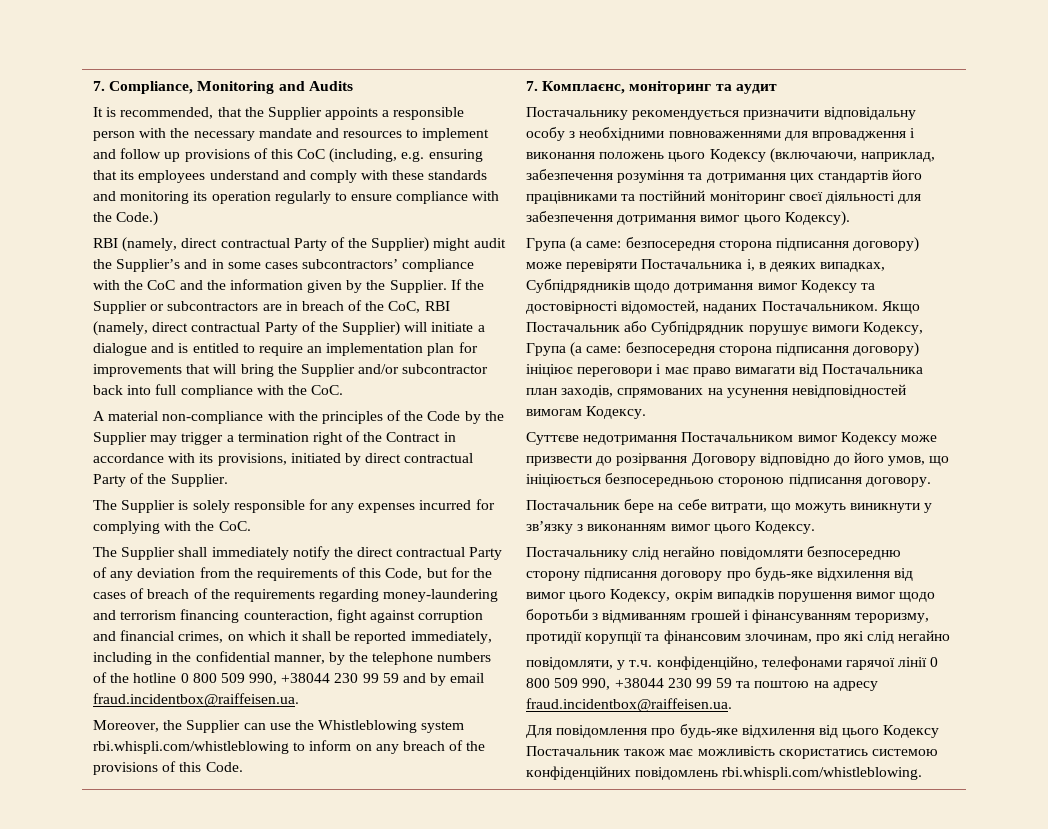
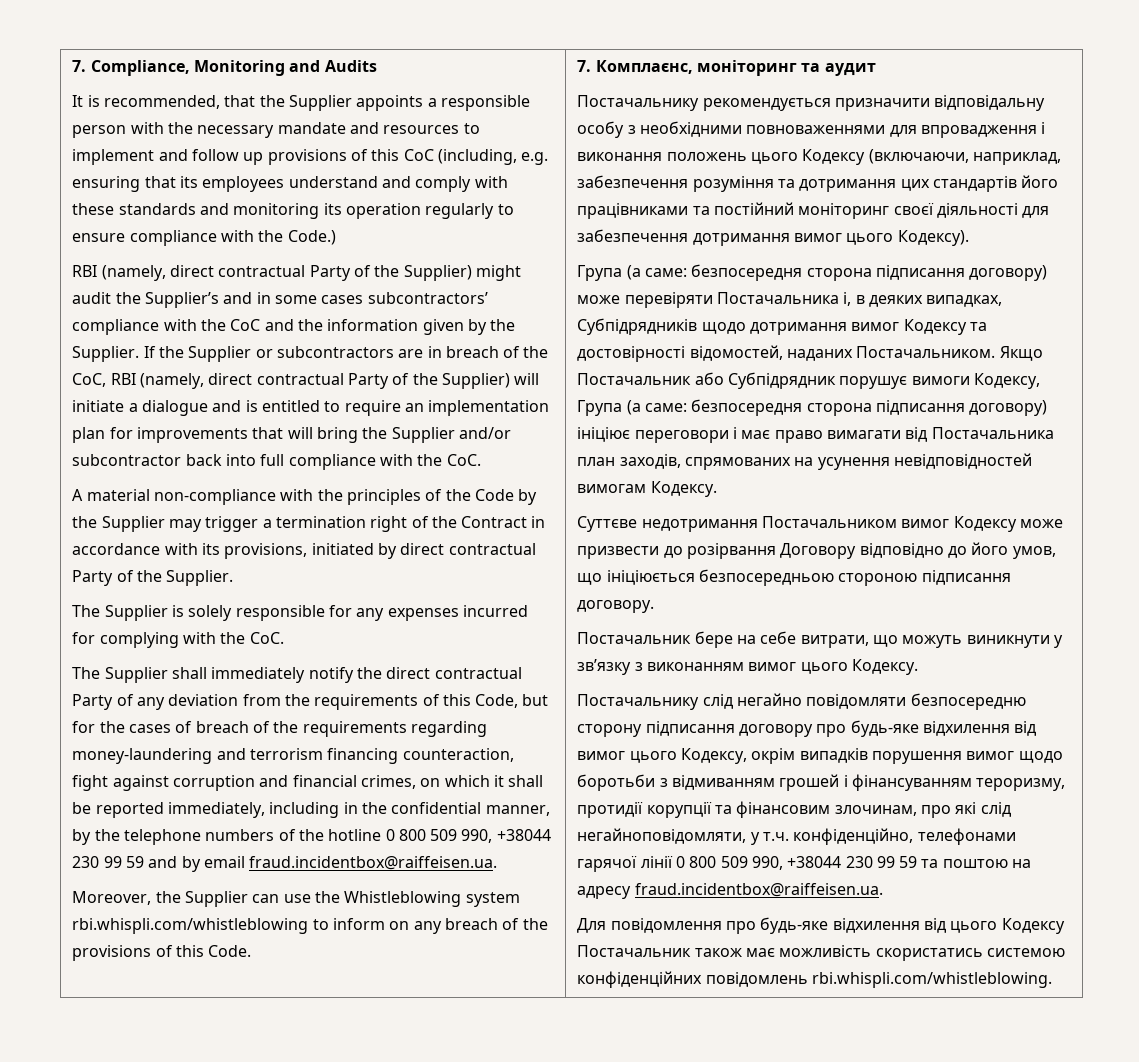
- Постачальнику слід негайно повідомляти безпосередню сторону підписання договору про будь-яке відхилення від вимог цього Кодексу, окрім випадків порушення вимог щодо боротьби з відмиванням грошей і фінансуванням тероризму, протидії корупції та фінансовим злочинам, про які слід негайно
- повідомляти, у т.ч. конфіденційно, телефонами гарячої лінії 0 800 509 990, +38044 230 99 59 та поштою на адресу fraud.incidentbox@raiffeisen.ua.
+ Постачальнику слід негайно повідомляти безпосередню сторону підписання договору про будь-яке відхилення від вимог цього Кодексу, окрім випадків порушення вимог щодо боротьби з відмиванням грошей і фінансуванням тероризму, протидії корупції та фінансовим злочинам, про які слід негайноповідомляти, у т.ч. конфіденційно, телефонами гарячої лінії 0 800 509 990, +38044 230 99 59 та поштою на адресу fraud.incidentbox@raiffeisen.ua.

